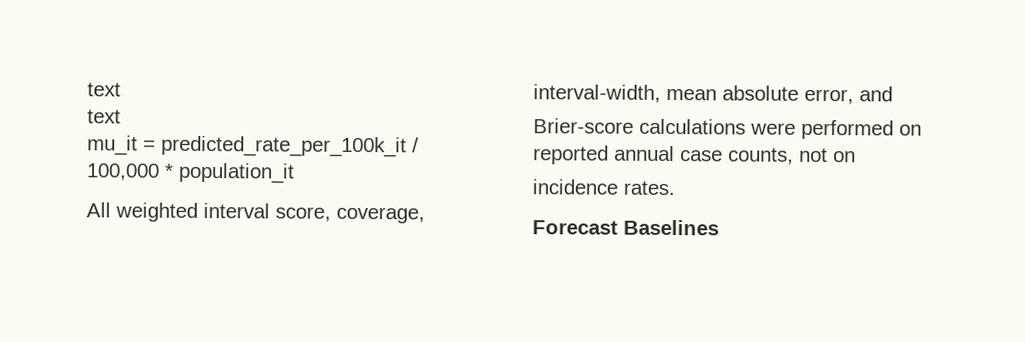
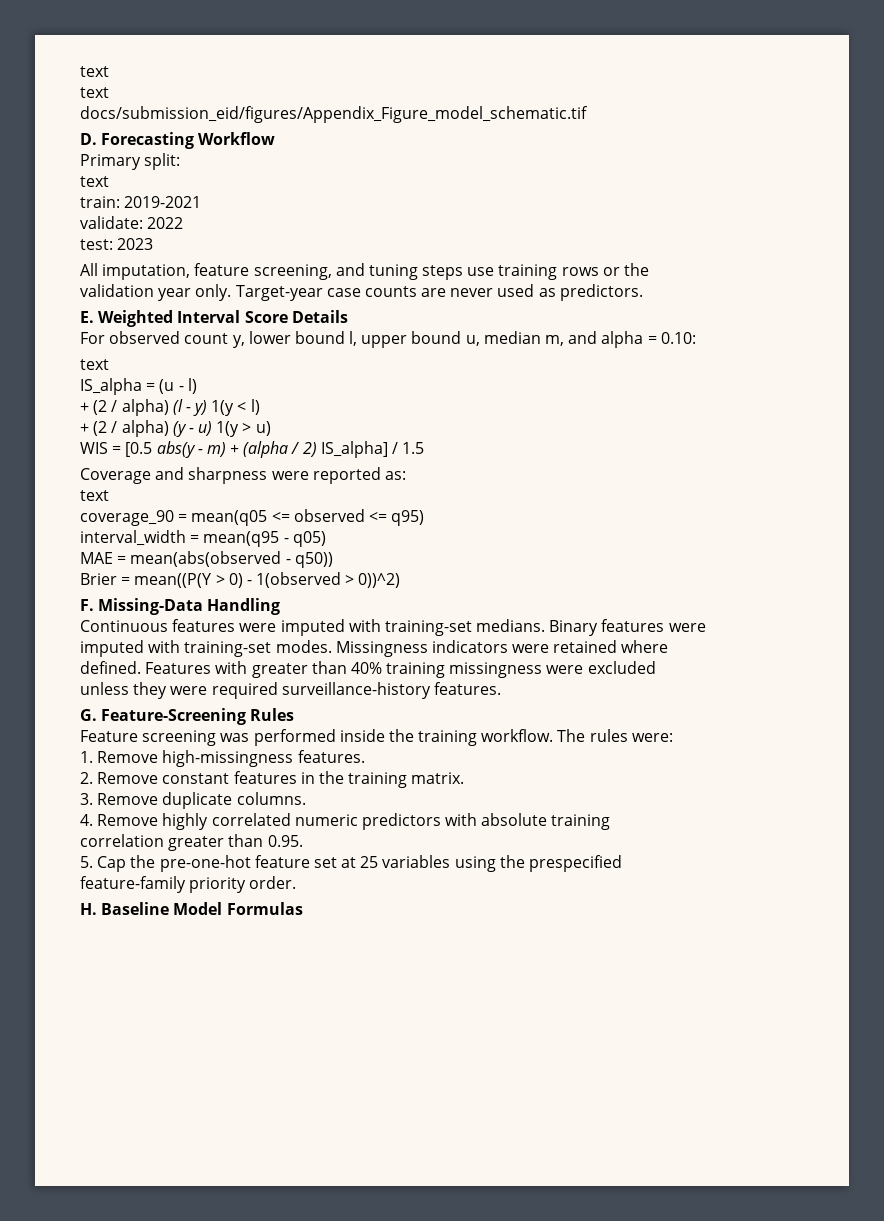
- mu_it = predicted_rate_per_100k_it / 100,000 * population_it
- All weighted interval score, coverage, interval-width, mean absolute error, and
- Brier-score calculations were performed on reported annual case counts, not on
- incidence rates.
- Forecast Baselines
+ docs/submission_eid/figures/Appendix_Figure_model_schematic.tif
+ D. Forecasting Workflow
+ Primary split:
+ text
+ train: 2019-2021
+ validate: 2022
+ test: 2023
+ All imputation, feature screening, and tuning steps use training rows or the
+ validation year only. Target-year case counts are never used as predictors.
+ E. Weighted Interval Score Details
+ For observed count y, lower bound l, upper bound u, median m, and alpha = 0.10:
+ text
+ IS_alpha = (u - l)
+ + (2 / alpha) (l - y) 1(y < l)
+ + (2 / alpha) (y - u) 1(y > u)
+ WIS = [0.5 abs(y - m) + (alpha / 2) IS_alpha] / 1.5
+ Coverage and sharpness were reported as:
+ text
+ coverage_90 = mean(q05 <= observed <= q95)
+ interval_width = mean(q95 - q05)
+ MAE = mean(abs(observed - q50))
+ Brier = mean((P(Y > 0) - 1(observed > 0))^2)
+ F. Missing-Data Handling
+ Continuous features were imputed with training-set medians. Binary features were
+ imputed with training-set modes. Missingness indicators were retained where
+ defined. Features with greater than 40% training missingness were excluded
+ unless they were required surveillance-history features.
+ G. Feature-Screening Rules
+ Feature screening was performed inside the training workflow. The rules were:
+ 1. Remove high-missingness features.
+ 2. Remove constant features in the training matrix.
+ 3. Remove duplicate columns.
+ 4. Remove highly correlated numeric predictors with absolute training
+ correlation greater than 0.95.
+ 5. Cap the pre-one-hot feature set at 25 variables using the prespecified
+ feature-family priority order.
+ H. Baseline Model Formulas

